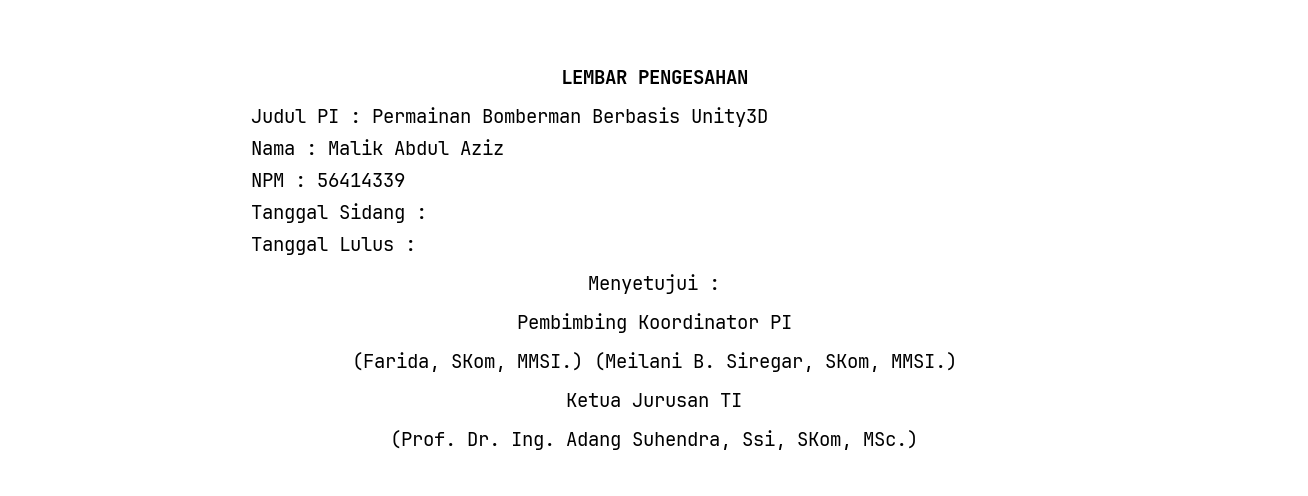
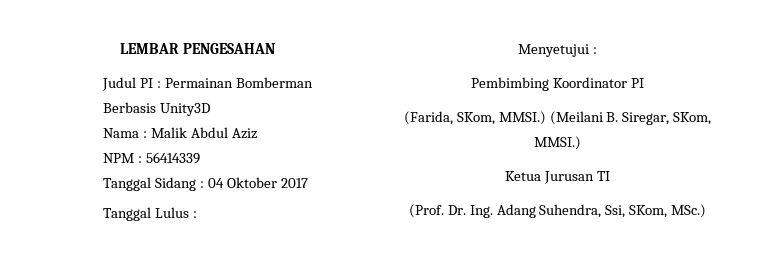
- Tanggal Sidang :
+ Tanggal Sidang : 04 Oktober 2017

